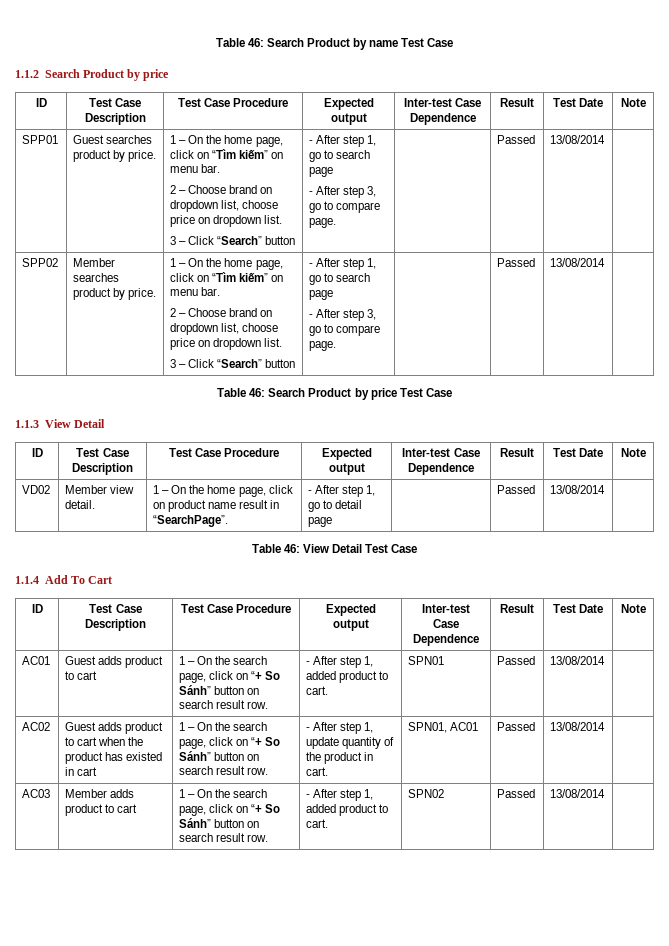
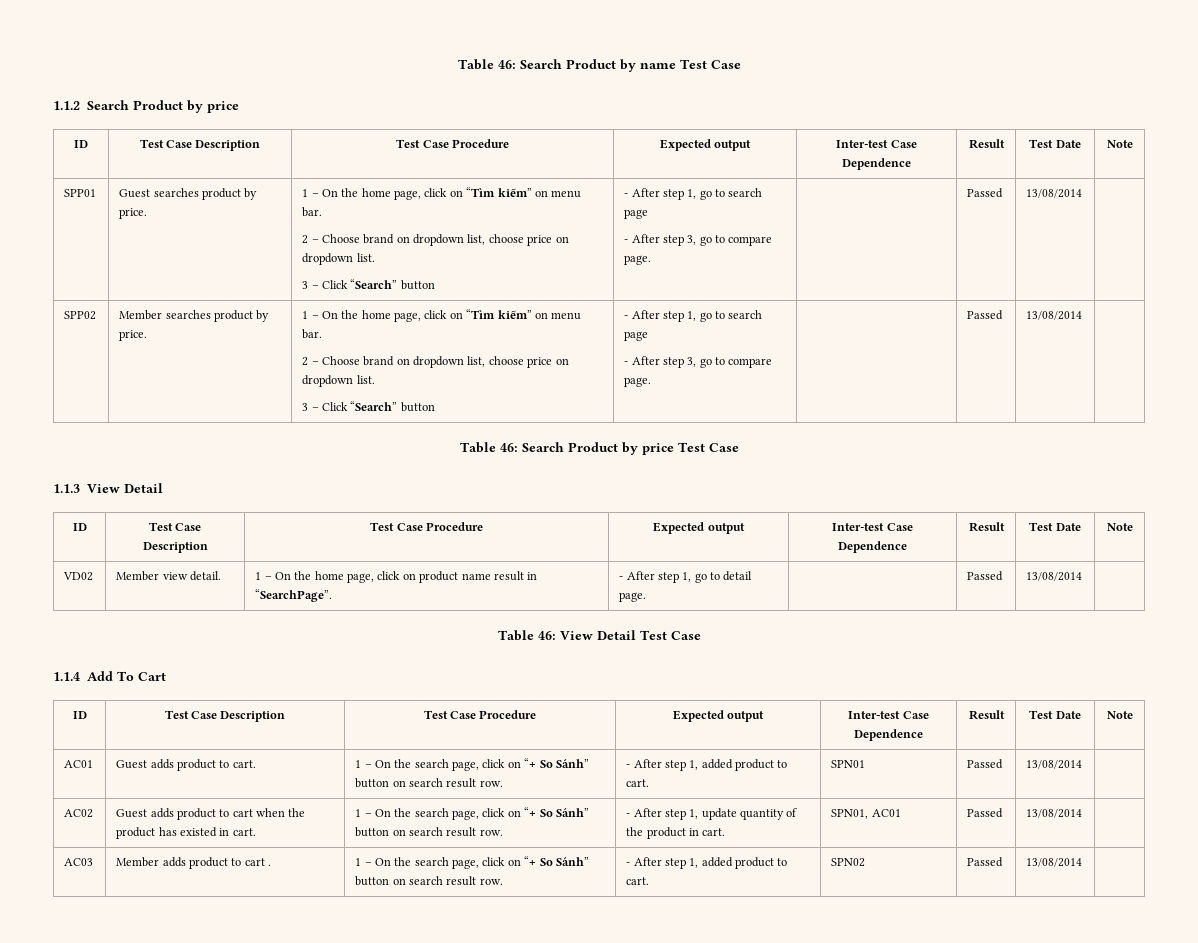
- VD02 | Member view detail. | 1 – On the home page, click on product name result in “SearchPage”. | - After step 1, go to detail page | | Passed | 13/08/2014 |
+ VD02 | Member view detail. | 1 – On the home page, click on product name result in “SearchPage”. | - After step 1, go to detail page. | | Passed | 13/08/2014 |
- AC01 | Guest adds product to cart | 1 – On the search page, click on “+ So Sánh” button on search result row. | - After step 1, added product to cart. | SPN01 | Passed | 13/08/2014 |
+ AC01 | Guest adds product to cart. | 1 – On the search page, click on “+ So Sánh” button on search result row. | - After step 1, added product to cart. | SPN01 | Passed | 13/08/2014 |
- Guest adds product to cart when the product has existed in cart
+ Guest adds product to cart when the product has existed in cart.
- AC03 | Member adds product to cart | 1 – On the search page, click on “+ So Sánh” button on search result row. | - After step 1, added product to cart. | SPN02 | Passed | 13/08/2014 |
+ AC03 | Member adds product to cart . | 1 – On the search page, click on “+ So Sánh” button on search result row. | - After step 1, added product to cart. | SPN02 | Passed | 13/08/2014 |

